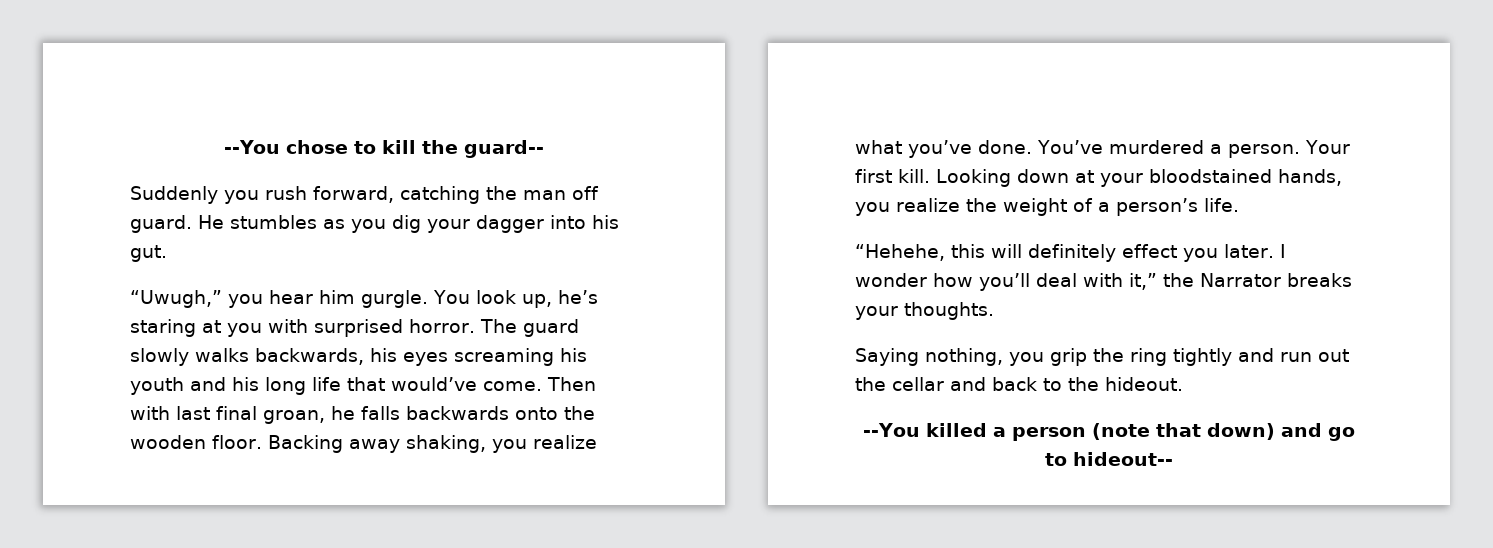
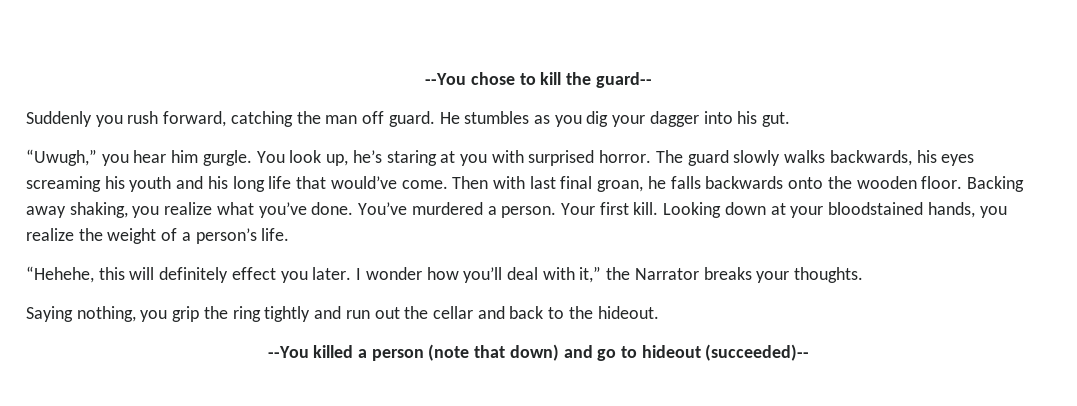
- --You killed a person (note that down) and go to hideout--
+ --You killed a person (note that down) and go to hideout (succeeded)--

